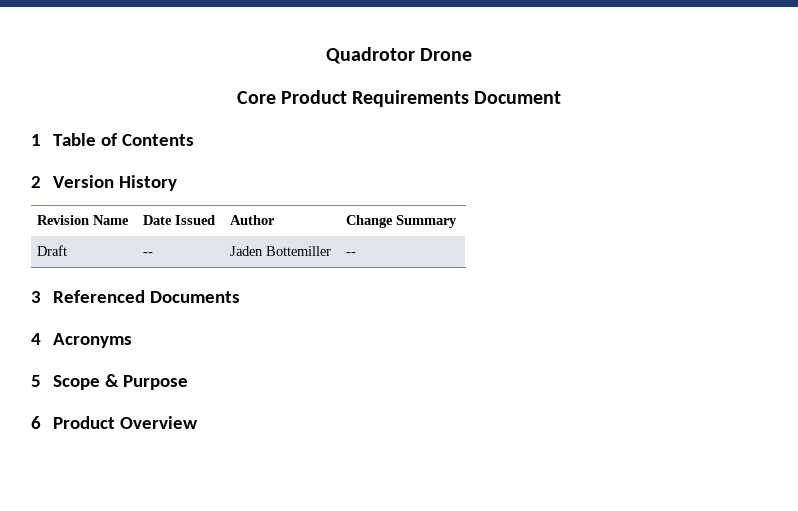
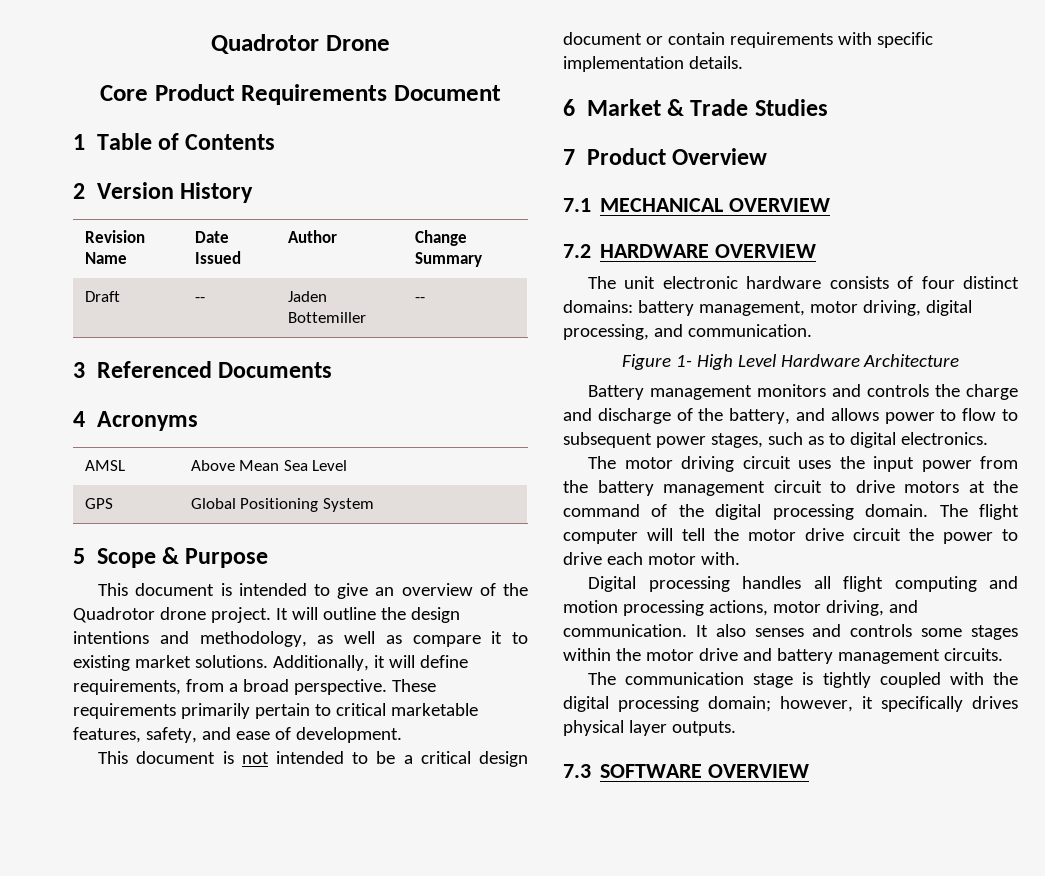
+ AMSL | Above Mean Sea Level
+ GPS | Global Positioning System
  5 Scope & Purpose
- 6 Product Overview
+ This document is intended to give an overview of the Quadrotor drone project. It will outline the design intentions and methodology, as well as compare it to existing market solutions. Additionally, it will define requirements, from a broad perspective. These requirements primarily pertain to critical marketable features, safety, and ease of development.
+ This document is not intended to be a critical design document or contain requirements with specific implementation details.
+ 6 Market & Trade Studies
+ 7 Product Overview
+ 7.1 MECHANICAL OVERVIEW
+ 7.2 HARDWARE OVERVIEW
+ The unit electronic hardware consists of four distinct domains: battery management, motor driving, digital processing, and communication.
+ Figure 1- High Level Hardware Architecture
+ Battery management monitors and controls the charge and discharge of the battery, and allows power to flow to subsequent power stages, such as to digital electronics.
+ The motor driving circuit uses the input power from the battery management circuit to drive motors at the command of the digital processing domain. The flight computer will tell the motor drive circuit the power to drive each motor with.
+ Digital processing handles all flight computing and motion processing actions, motor driving, and communication. It also senses and controls some stages within the motor drive and battery management circuits.
+ The communication stage is tightly coupled with the digital processing domain; however, it specifically drives physical layer outputs.
+ 7.3 SOFTWARE OVERVIEW

